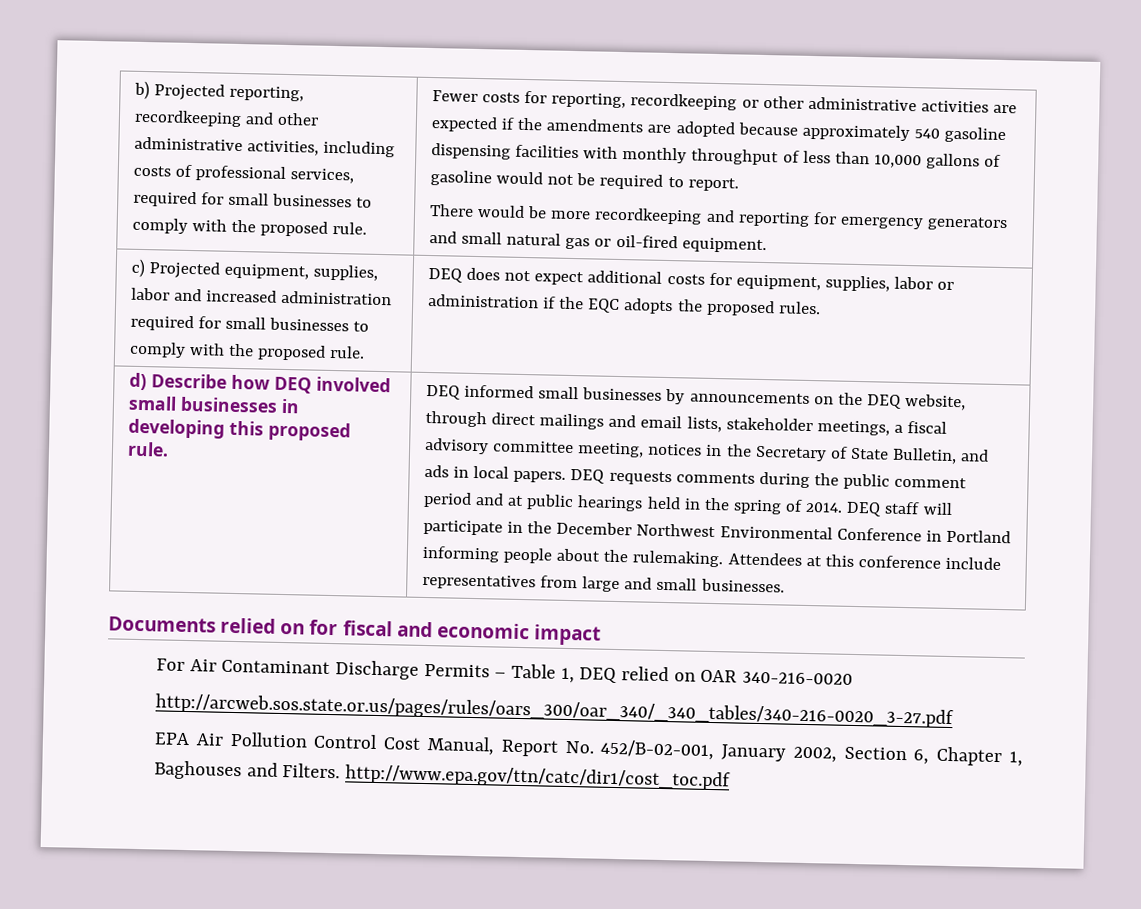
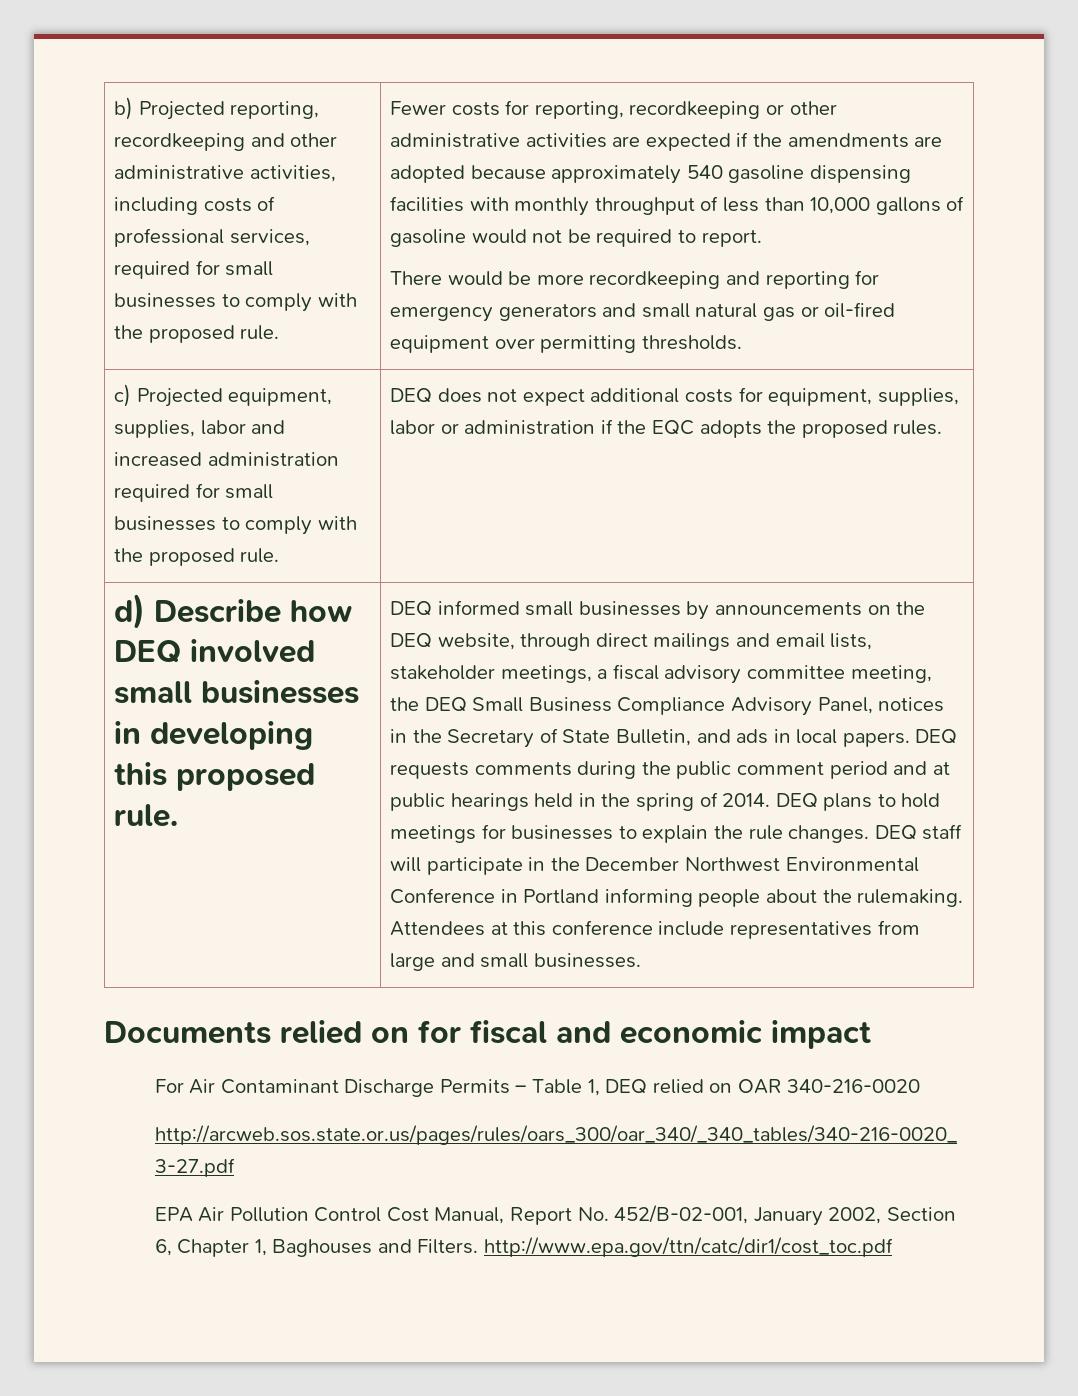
- There would be more recordkeeping and reporting for emergency generators and small natural gas or oil-fired equipment.
+ There would be more recordkeeping and reporting for emergency generators and small natural gas or oil-fired equipment over permitting thresholds.
- DEQ informed small businesses by announcements on the DEQ website, through direct mailings and email lists, stakeholder meetings, a fiscal advisory committee meeting, notices in the Secretary of State Bulletin, and ads in local papers.
+ DEQ informed small businesses by announcements on the DEQ website, through direct mailings and email lists, stakeholder meetings, a fiscal advisory committee meeting, the DEQ Small Business Compliance Advisory Panel, notices in the Secretary of State Bulletin, and ads in local papers.
- DEQ staff will participate in the December Northwest Environmental Conference in Portland informing people about the rulemaking.
+ DEQ plans to hold meetings for businesses to explain the rule changes. DEQ staff will participate in the December Northwest Environmental Conference in Portland informing people about the rulemaking.

